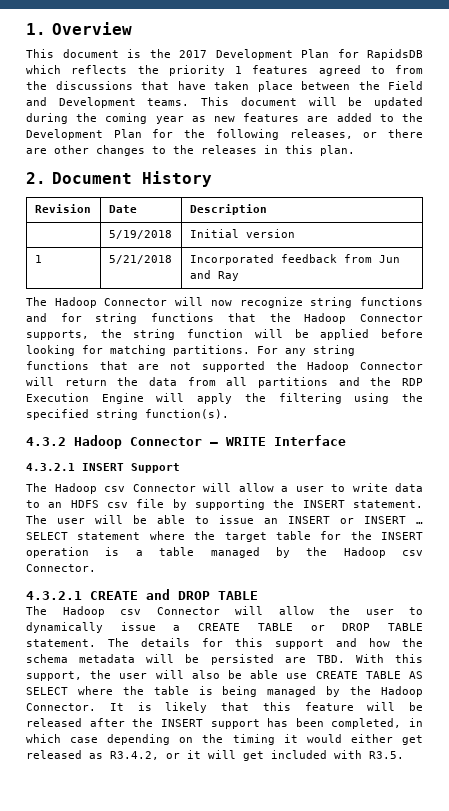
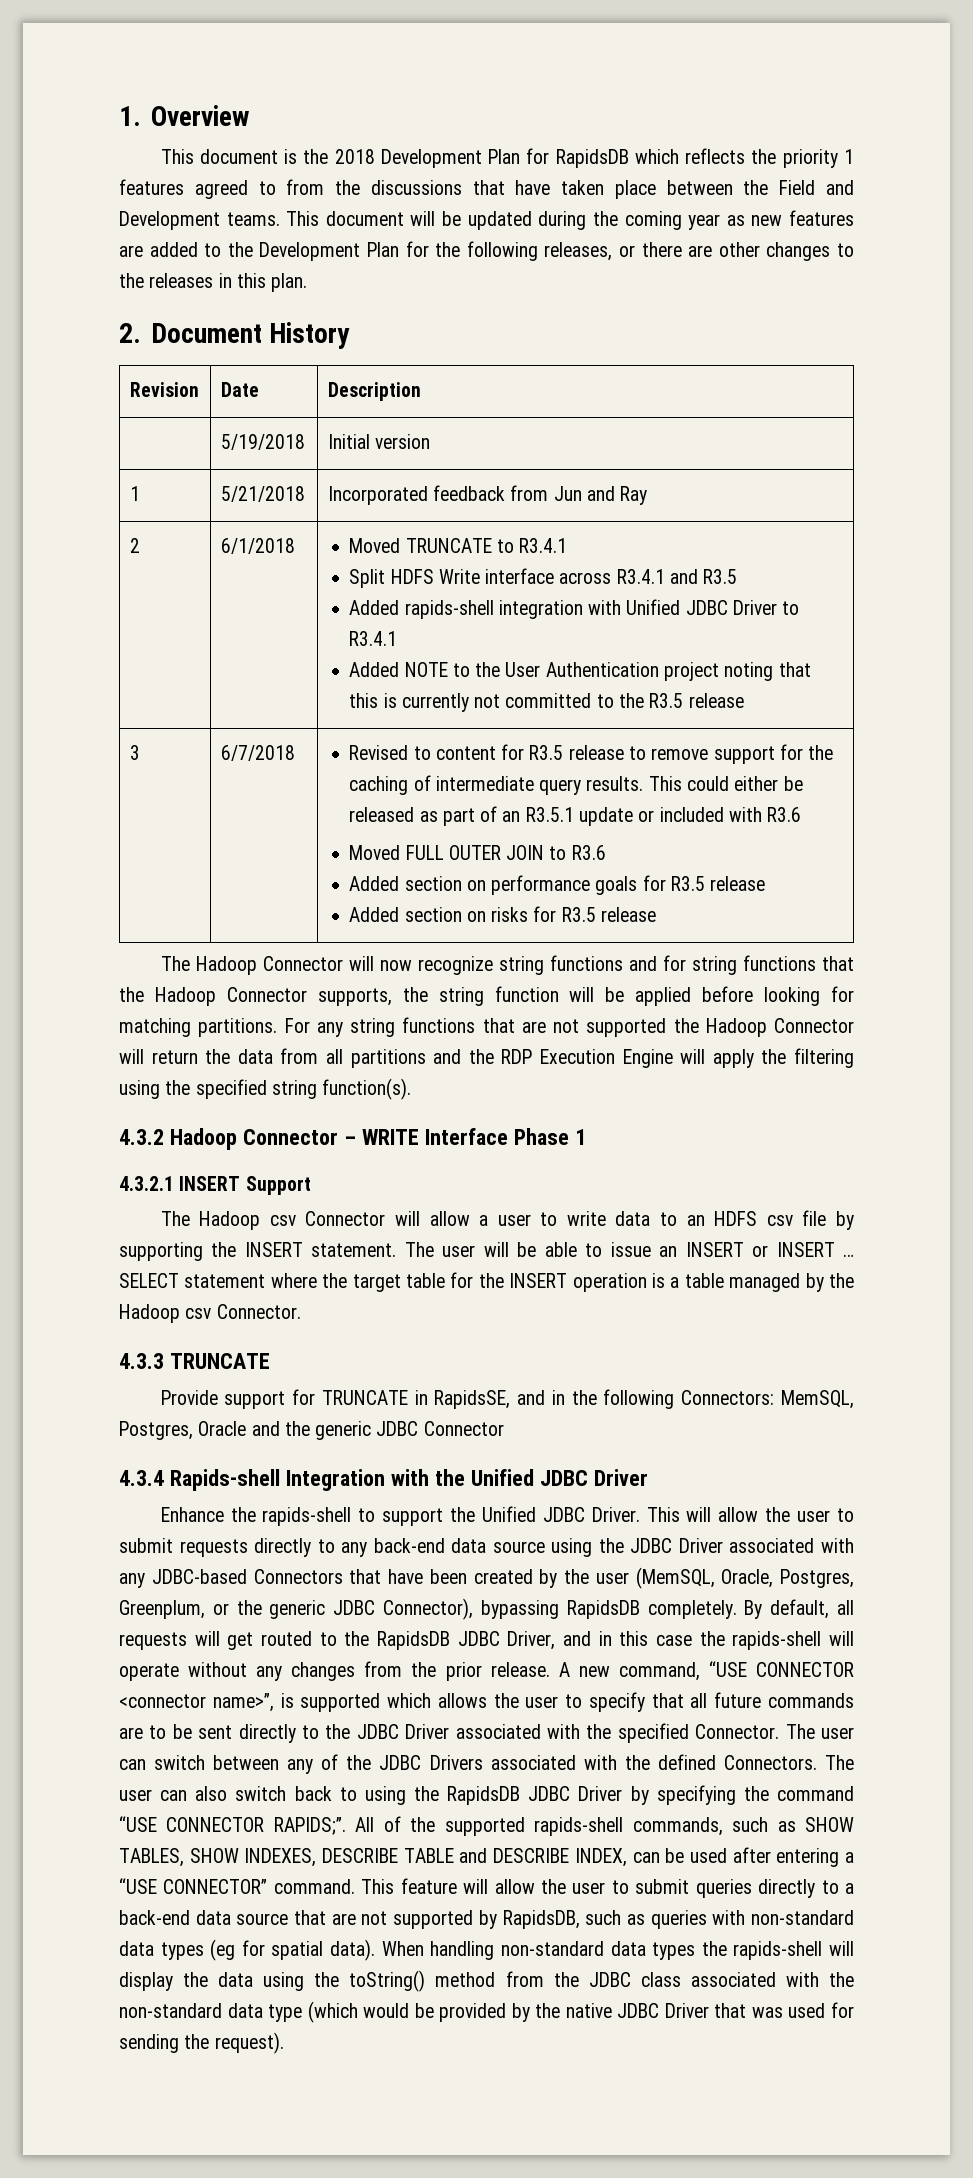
- This document is the 2017 Development Plan for RapidsDB which reflects the priority 1 features agreed to from the discussions that have taken place between the Field and Development teams.
+ This document is the 2018 Development Plan for RapidsDB which reflects the priority 1 features agreed to from the discussions that have taken place between the Field and Development teams.
+ 2 | 6/1/2018 | Moved TRUNCATE to R3.4.1
+ Split HDFS Write interface across R3.4.1 and R3.5
+ Added rapids-shell integration with Unified JDBC Driver to R3.4.1
+ Added NOTE to the User Authentication project noting that this is currently not committed to the R3.5 release
+ 3 | 6/7/2018 | Revised to content for R3.5 release to remove support for the caching of intermediate query results. This could either be released as part of an R3.5.1 update or included with R3.6
+ Moved FULL OUTER JOIN to R3.6
+ Added section on performance goals for R3.5 release
+ Added section on risks for R3.5 release
- 4.3.2 Hadoop Connector – WRITE Interface
+ 4.3.2 Hadoop Connector – WRITE Interface Phase 1
- 4.3.2.1 CREATE and DROP TABLE
- The Hadoop csv Connector will allow the user to dynamically issue a CREATE TABLE or DROP TABLE statement. The details for this support and how the schema metadata will be persisted are TBD. With this support, the user will also be able use CREATE TABLE AS SELECT where the table is being managed by the Hadoop Connector. It is likely that this feature will be released after the INSERT support has been completed, in which case depending on the timing it would either get released as R3.4.2, or it will get included with R3.5.
+ 4.3.3 TRUNCATE
+ Provide support for TRUNCATE in RapidsSE, and in the following Connectors: MemSQL, Postgres, Oracle and the generic JDBC Connector
+ 4.3.4 Rapids-shell Integration with the Unified JDBC Driver
+ Enhance the rapids-shell to support the Unified JDBC Driver. This will allow the user to submit requests directly to any back-end data source using the JDBC Driver associated with any JDBC-based Connectors that have been created by the user (MemSQL, Oracle, Postgres, Greenplum, or the generic JDBC Connector), bypassing RapidsDB completely. By default, all requests will get routed to the RapidsDB JDBC Driver, and in this case the rapids-shell will operate without any changes from the prior release. A new command, “USE CONNECTOR <connector name>”, is supported which allows the user to specify that all future commands are to be sent directly to the JDBC Driver associated with the specified Connector. The user can switch between any of the JDBC Drivers associated with the defined Connectors. The user can also switch back to using the RapidsDB JDBC Driver by specifying the command “USE CONNECTOR RAPIDS;”. All of the supported rapids-shell commands, such as SHOW TABLES, SHOW INDEXES, DESCRIBE TABLE and DESCRIBE INDEX, can be used after entering a “USE CONNECTOR” command. This feature will allow the user to submit queries directly to a back-end data source that are not supported by RapidsDB, such as queries with non-standard data types (eg for spatial data). When handling non-standard data types the rapids-shell will display the data using the toString() method from the JDBC class associated with the non-standard data type (which would be provided by the native JDBC Driver that was used for sending the request).

